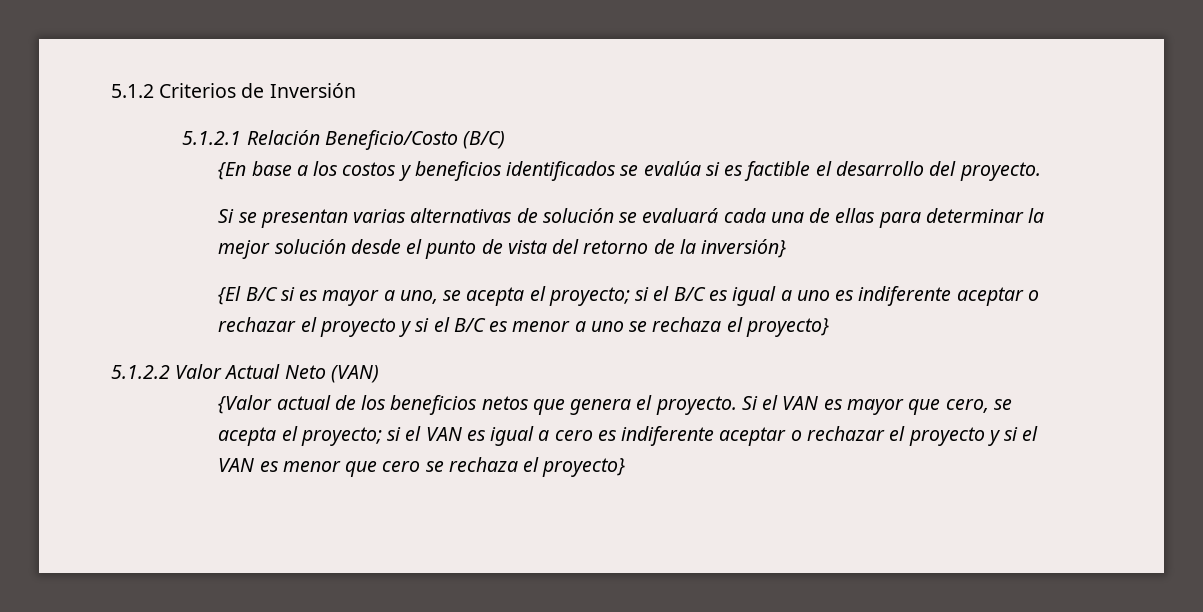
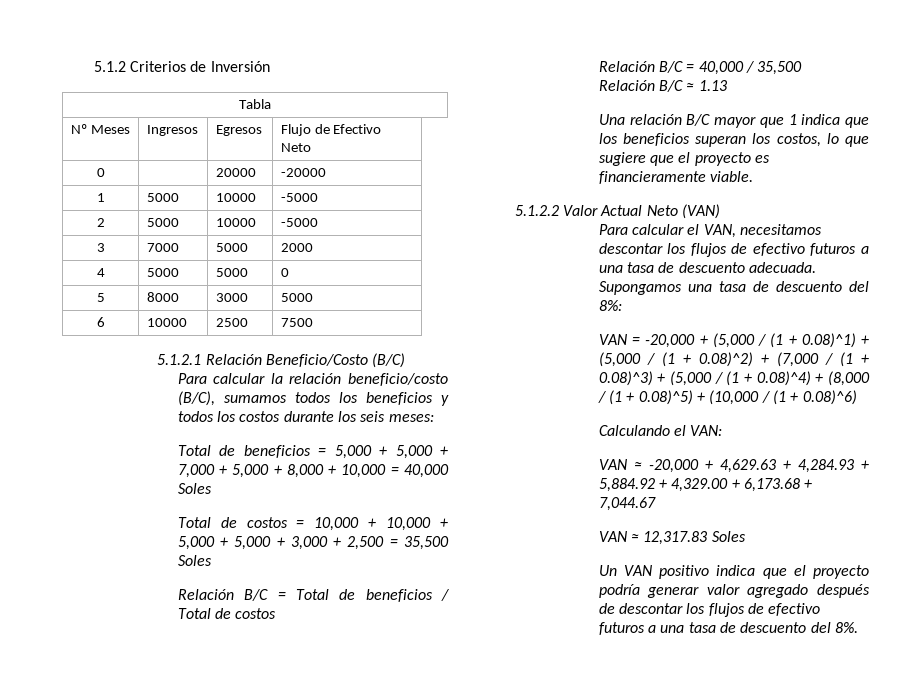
+ Tabla
+ Nº Meses | Ingresos | Egresos | Flujo de Efectivo Neto
+ 0 | | 20000 | -20000
+ 1 | 5000 | 10000 | -5000
+ 2 | 5000 | 10000 | -5000
+ 3 | 7000 | 5000 | 2000
+ 4 | 5000 | 5000 | 0
+ 5 | 8000 | 3000 | 5000
+ 6 | 10000 | 2500 | 7500
  5.1.2.1 Relación Beneficio/Costo (B/C)
- {En base a los costos y beneficios identificados se evalúa si es factible el desarrollo del proyecto.
- Si se presentan varias alternativas de solución se evaluará cada una de ellas para determinar la mejor solución desde el punto de vista del retorno de la inversión}
- {El B/C si es mayor a uno, se acepta el proyecto; si el B/C es igual a uno es indiferente aceptar o rechazar el proyecto y si el B/C es menor a uno se rechaza el proyecto}
+ Para calcular la relación beneficio/costo (B/C), sumamos todos los beneficios y todos los costos durante los seis meses:
+ Total de beneficios = 5,000 + 5,000 + 7,000 + 5,000 + 8,000 + 10,000 = 40,000 Soles
+ Total de costos = 10,000 + 10,000 + 5,000 + 5,000 + 3,000 + 2,500 = 35,500 Soles
+ Relación B/C = Total de beneficios / Total de costos
+ Relación B/C = 40,000 / 35,500
+ Relación B/C ≈ 1.13
+ Una relación B/C mayor que 1 indica que los beneficios superan los costos, lo que sugiere que el proyecto es financieramente viable.
- {Valor actual de los beneficios netos que genera el proyecto. Si el VAN es mayor que cero, se acepta el proyecto; si el VAN es igual a cero es indiferente aceptar o rechazar el proyecto y si el VAN es menor que cero se rechaza el proyecto}
+ Para calcular el VAN, necesitamos descontar los flujos de efectivo futuros a una tasa de descuento adecuada. Supongamos una tasa de descuento del 8%:
+ VAN = -20,000 + (5,000 / (1 + 0.08)^1) + (5,000 / (1 + 0.08)^2) + (7,000 / (1 + 0.08)^3) + (5,000 / (1 + 0.08)^4) + (8,000 / (1 + 0.08)^5) + (10,000 / (1 + 0.08)^6)
+ Calculando el VAN:
+ VAN ≈ -20,000 + 4,629.63 + 4,284.93 + 5,884.92 + 4,329.00 + 6,173.68 + 7,044.67
+ VAN ≈ 12,317.83 Soles
+ Un VAN positivo indica que el proyecto podría generar valor agregado después de descontar los flujos de efectivo futuros a una tasa de descuento del 8%.

